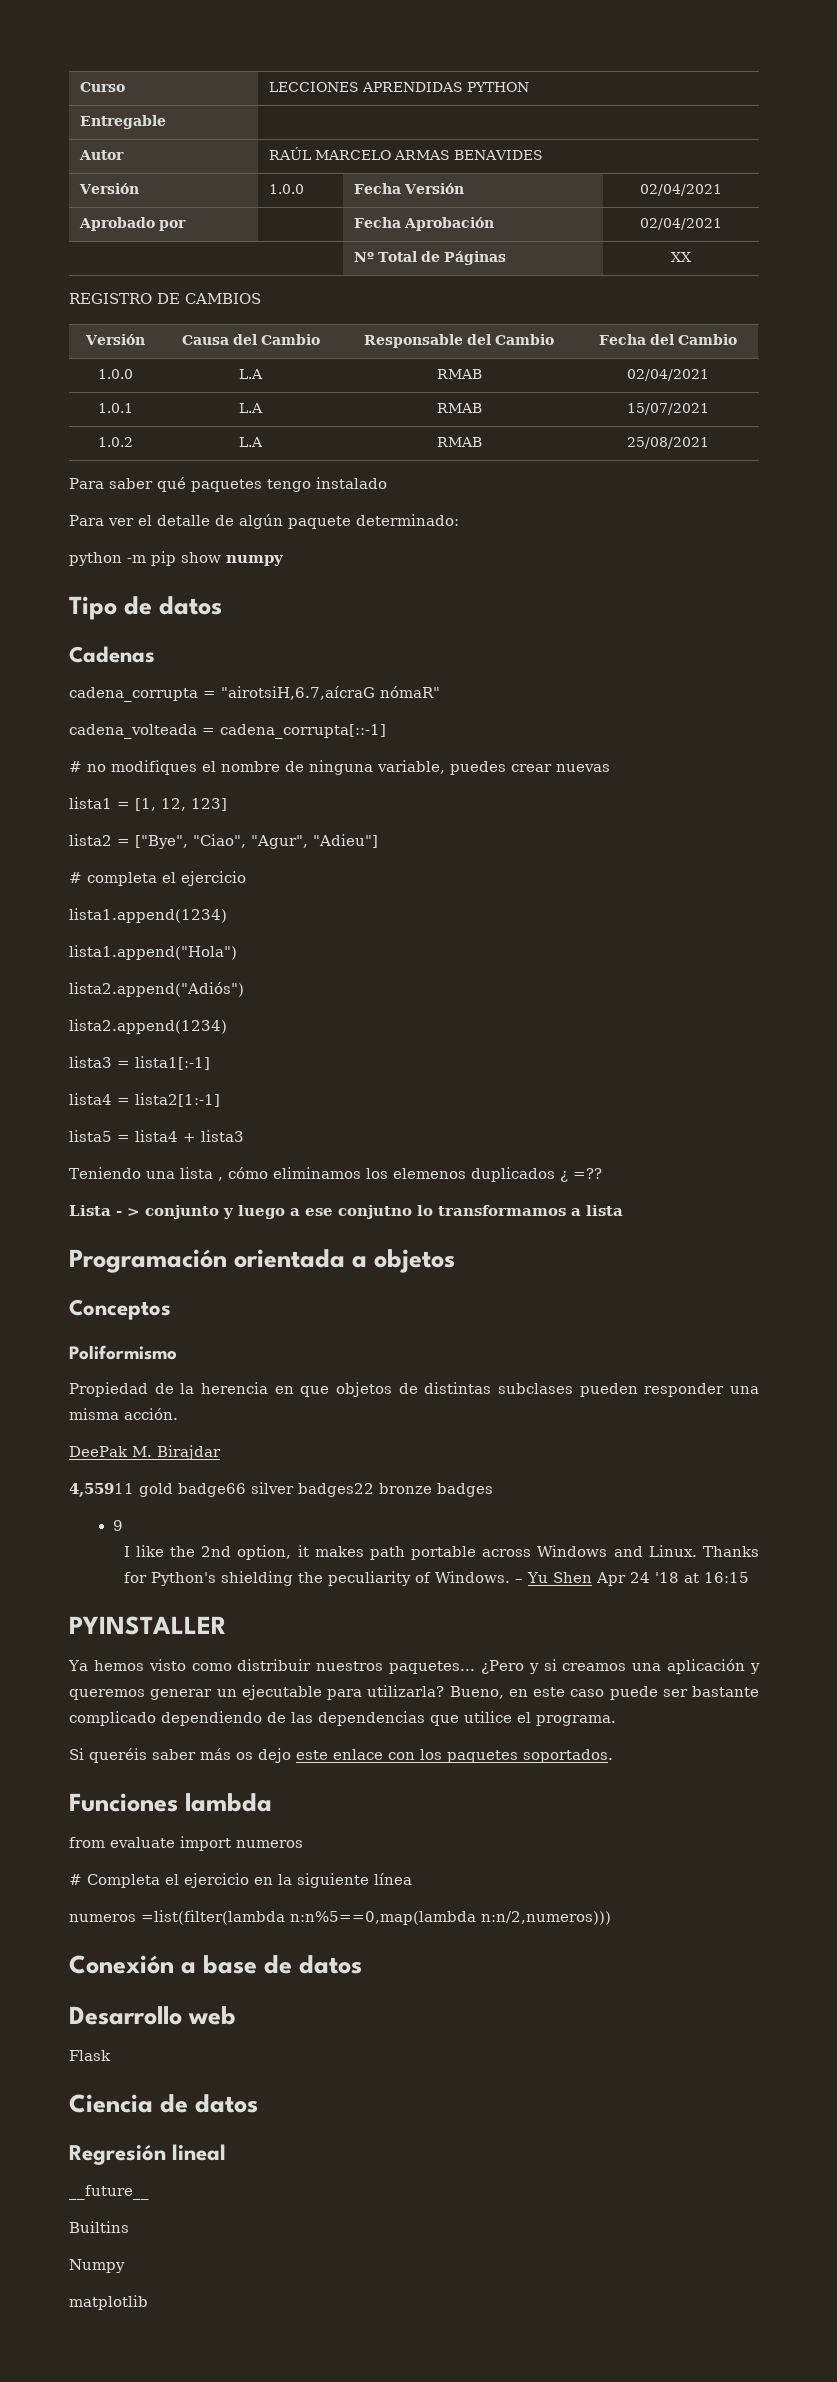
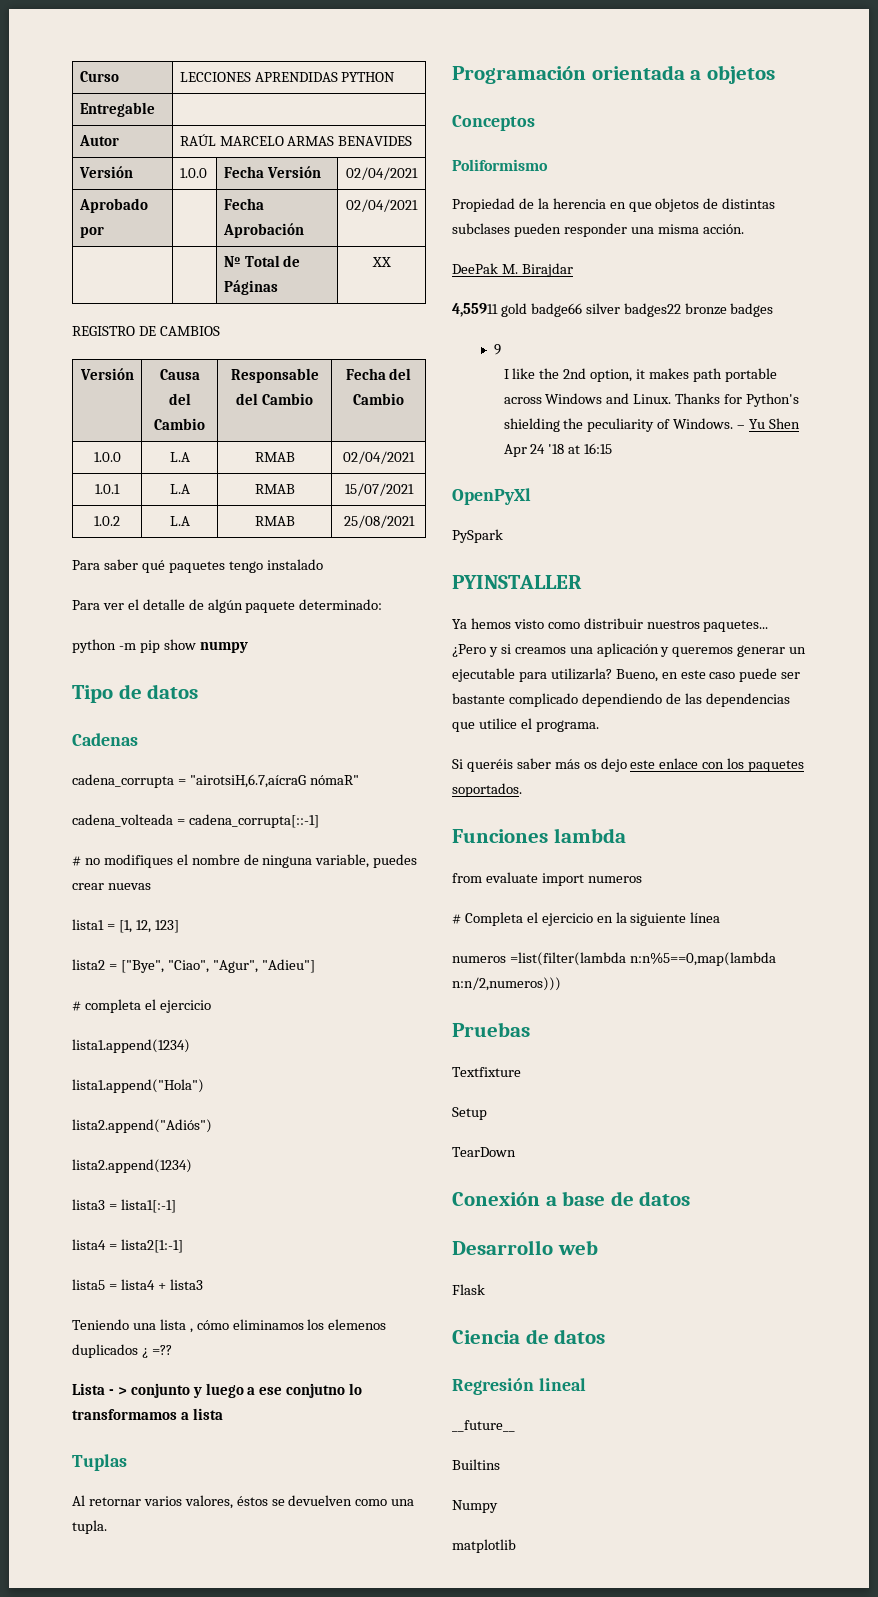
+ Tuplas
+ Al retornar varios valores, éstos se devuelven como una tupla.
+ OpenPyXl
+ PySpark
+ Pruebas
+ Textfixture
+ Setup
+ TearDown

